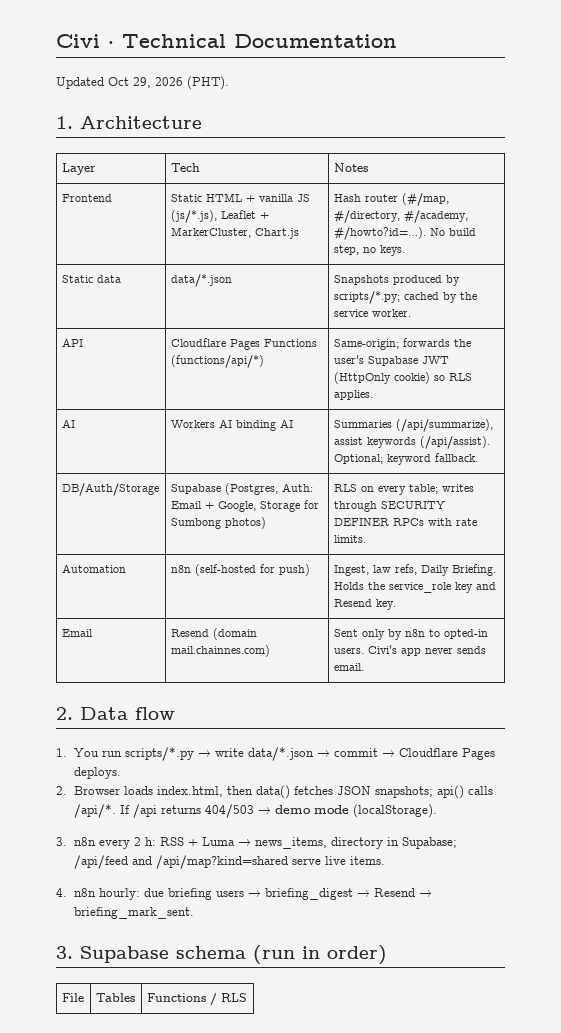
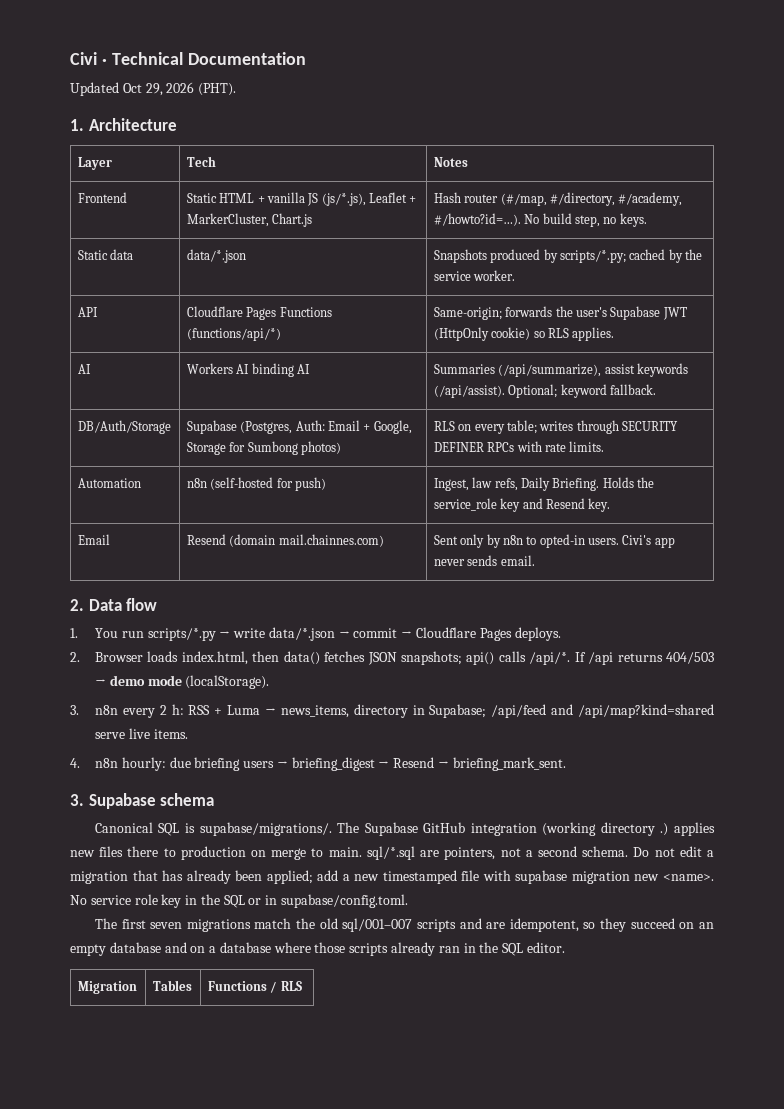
- 3. Supabase schema (run in order)
- File | Tables | Functions / RLS
+ 3. Supabase schema
+ Canonical SQL is supabase/migrations/. The Supabase GitHub integration (working directory .) applies new files there to production on merge to main. sql/*.sql are pointers, not a second schema. Do not edit a migration that has already been applied; add a new timestamped file with supabase migration new <name>. No service role key in the SQL or in supabase/config.toml.
+ The first seven migrations match the old sql/001–007 scripts and are idempotent, so they succeed on an empty database and on a database where those scripts already ran in the SQL editor.
+ Migration | Tables | Functions / RLS

